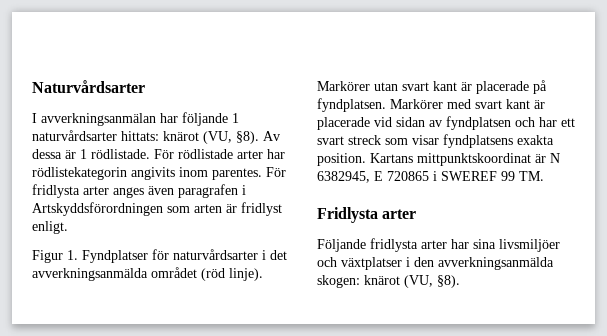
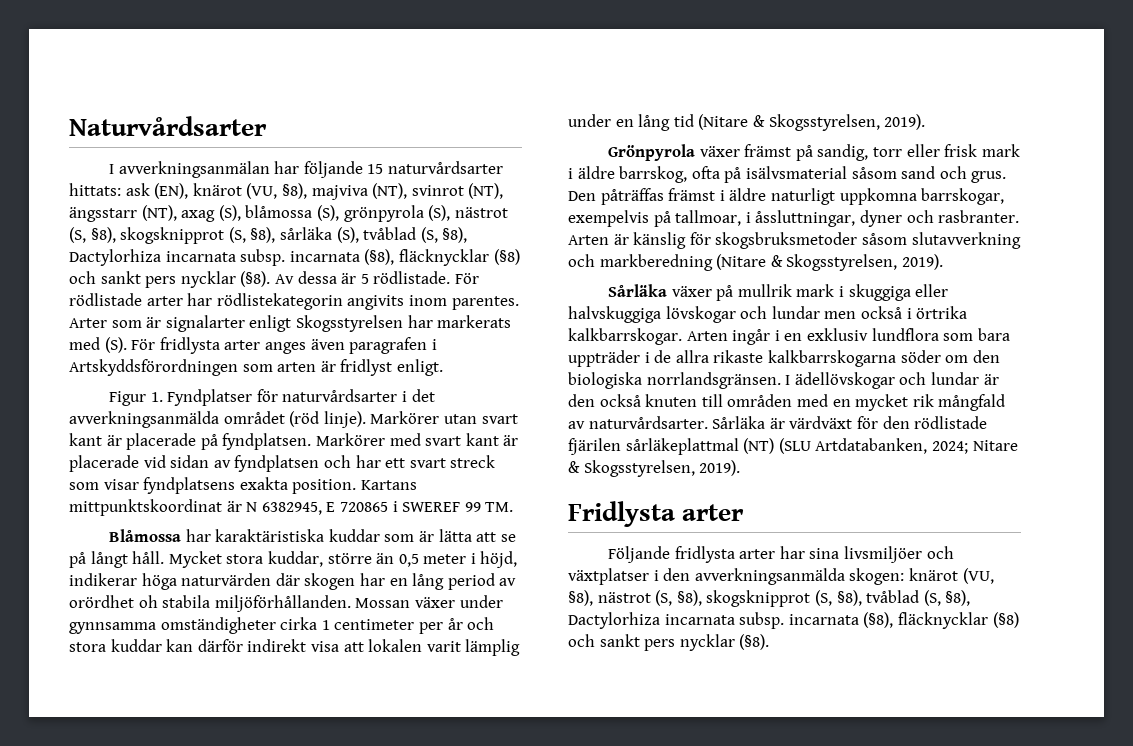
- I avverkningsanmälan har följande 1 naturvårdsarter hittats: knärot (VU, §8).
+ I avverkningsanmälan har följande 15 naturvårdsarter hittats: ask (EN), knärot (VU, §8), majviva (NT), svinrot (NT), ängsstarr (NT), axag (S), blåmossa (S), grönpyrola (S), nästrot (S, §8), skogsknipprot (S, §8), sårläka (S), tvåblad (S, §8), Dactylorhiza incarnata subsp. incarnata (§8), fläcknycklar (§8) och sankt pers nycklar (§8).
- Av dessa är 1 rödlistade.
+ Av dessa är 5 rödlistade.
- För fridlysta arter anges även paragrafen i Artskyddsförordningen som arten är fridlyst enligt.
+ Arter som är signalarter enligt Skogsstyrelsen har markerats med (S). För fridlysta arter anges även paragrafen i Artskyddsförordningen som arten är fridlyst enligt.
+ Blåmossa har karaktäristiska kuddar som är lätta att se på långt håll. Mycket stora kuddar, större än 0,5 meter i höjd, indikerar höga naturvärden där skogen har en lång period av orördhet oh stabila miljöförhållanden. Mossan växer under gynnsamma omständigheter cirka 1 centimeter per år och stora kuddar kan därför indirekt visa att lokalen varit lämplig under en lång tid (Nitare & Skogsstyrelsen, 2019).
+ Grönpyrola växer främst på sandig, torr eller frisk mark i äldre barrskog, ofta på isälvsmaterial såsom sand och grus. Den påträffas främst i äldre naturligt uppkomna barrskogar, exempelvis på tallmoar, i åssluttningar, dyner och rasbranter. Arten är känslig för skogsbruksmetoder såsom slutavverkning och markberedning (Nitare & Skogsstyrelsen, 2019).
+ Sårläka växer på mullrik mark i skuggiga eller halvskuggiga lövskogar och lundar men också i örtrika kalkbarrskogar. Arten ingår i en exklusiv lundflora som bara uppträder i de allra rikaste kalkbarrskogarna söder om den biologiska norrlandsgränsen. I ädellövskogar och lundar är den också knuten till områden med en mycket rik mångfald av naturvårdsarter. Sårläka är värdväxt för den rödlistade fjärilen sårläkeplattmal (NT) (SLU Artdatabanken, 2024; Nitare & Skogsstyrelsen, 2019).
- Följande fridlysta arter har sina livsmiljöer och växtplatser i den avverkningsanmälda skogen: knärot (VU, §8).
+ Följande fridlysta arter har sina livsmiljöer och växtplatser i den avverkningsanmälda skogen: knärot (VU, §8), nästrot (S, §8), skogsknipprot (S, §8), tvåblad (S, §8), Dactylorhiza incarnata subsp. incarnata (§8), fläcknycklar (§8) och sankt pers nycklar (§8).

